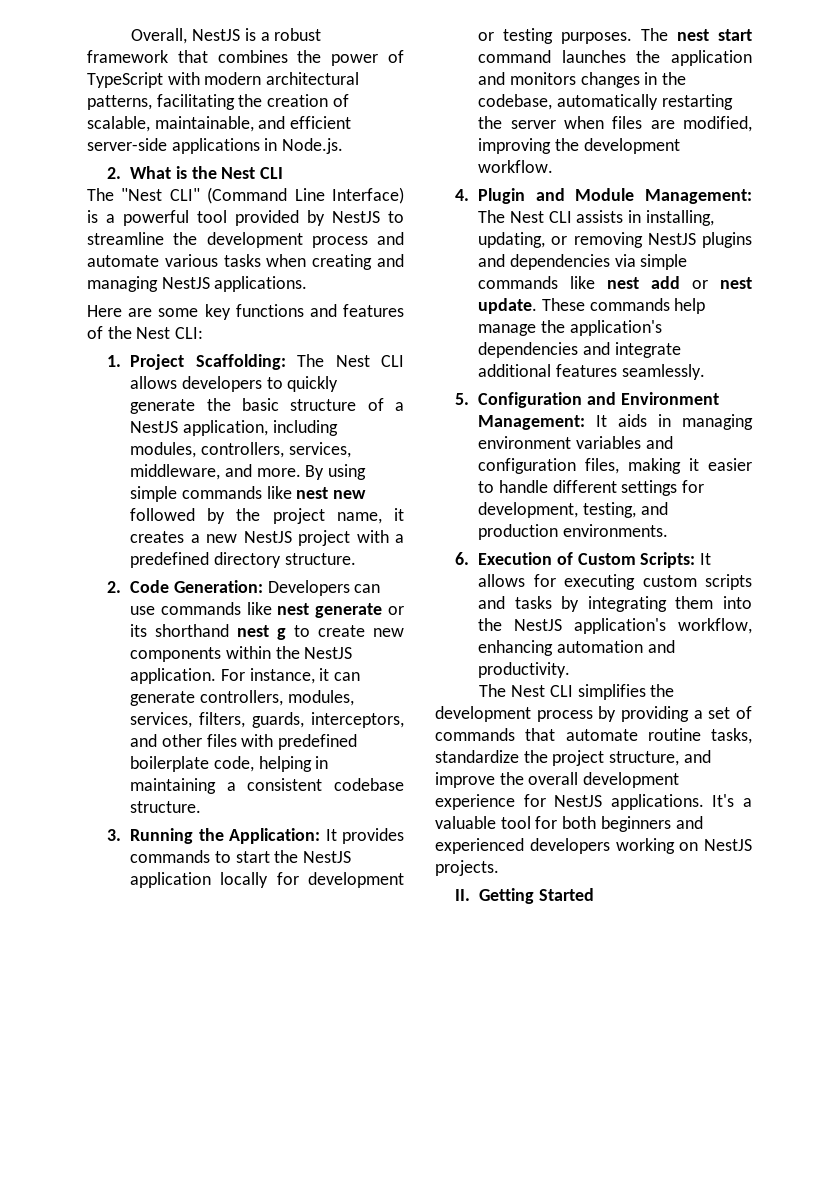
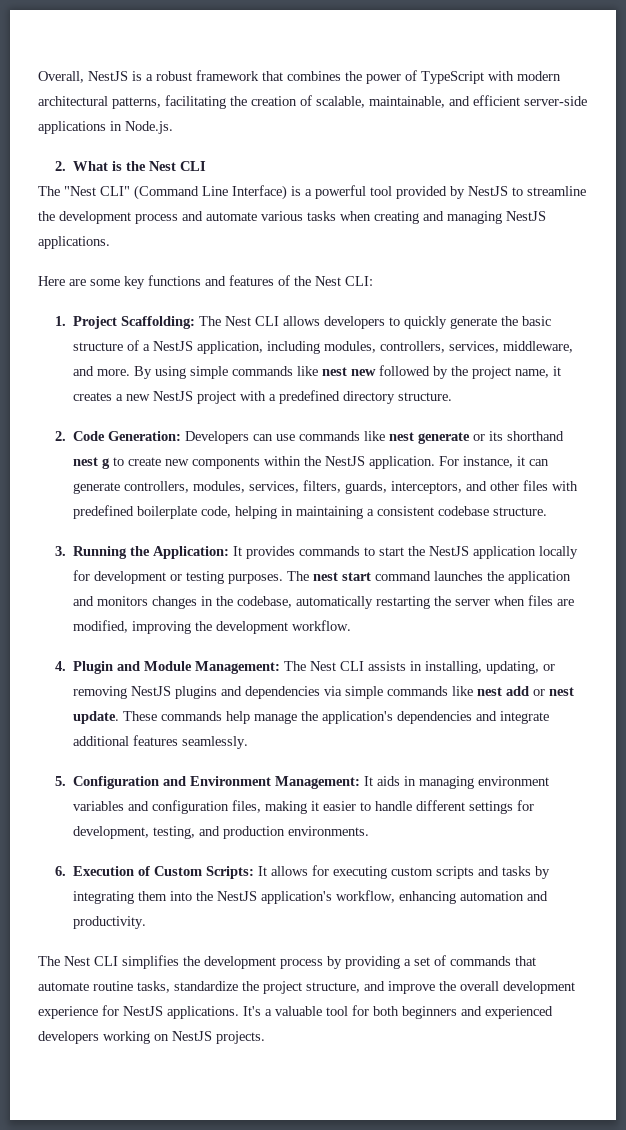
- II. Getting Started

